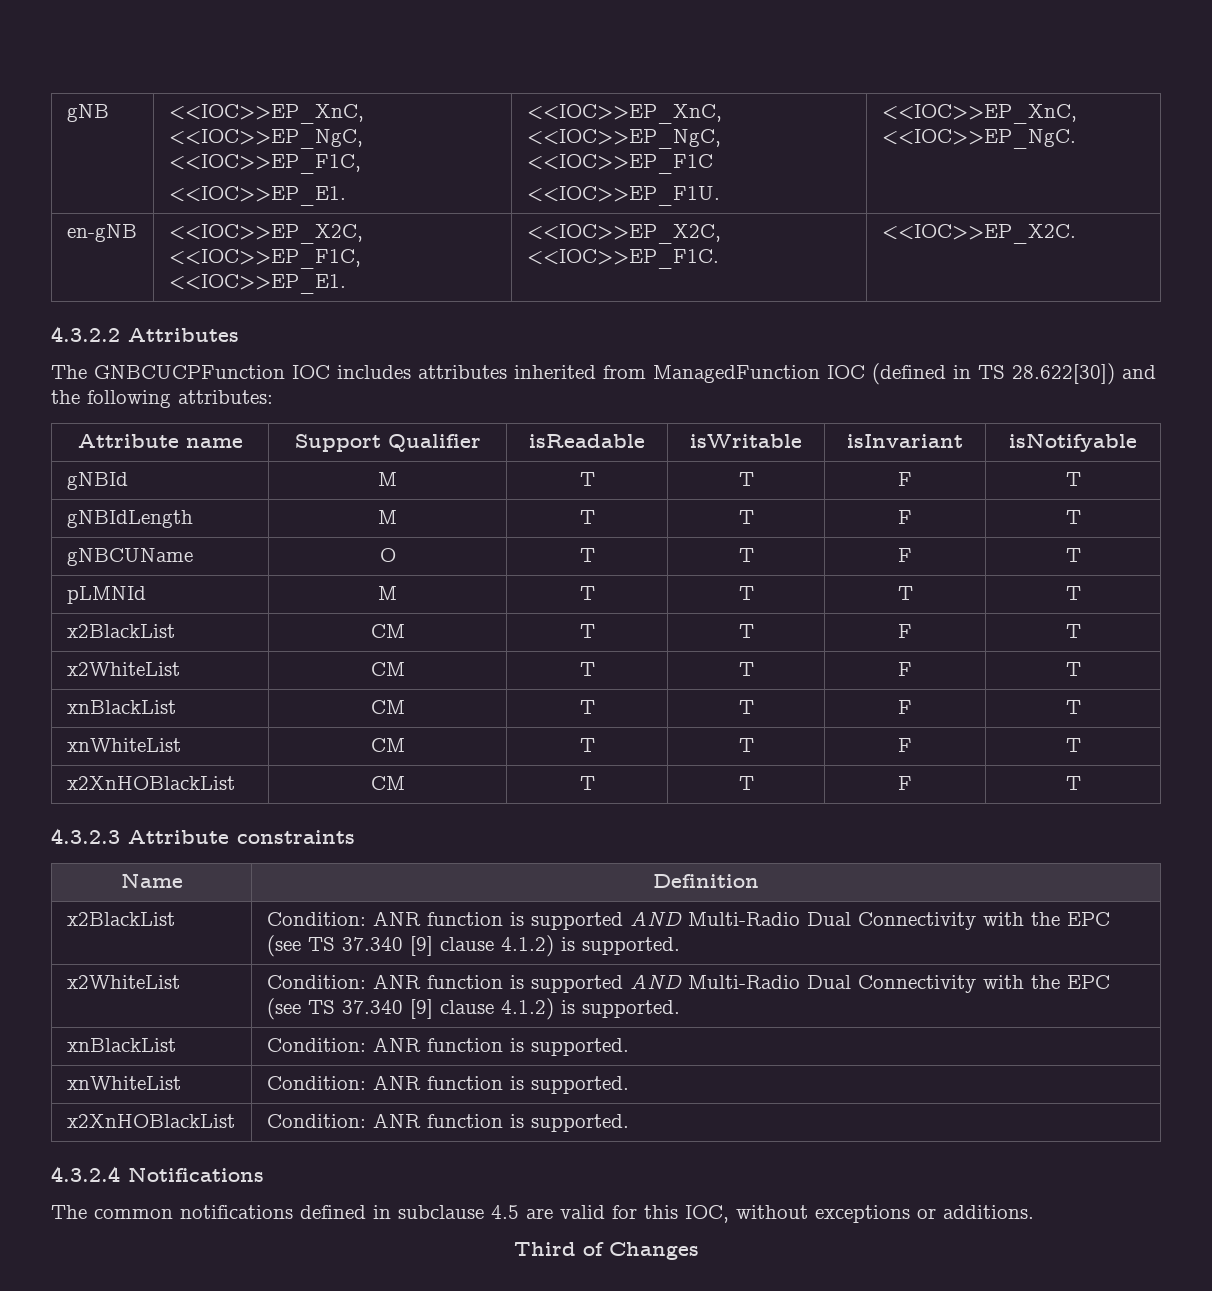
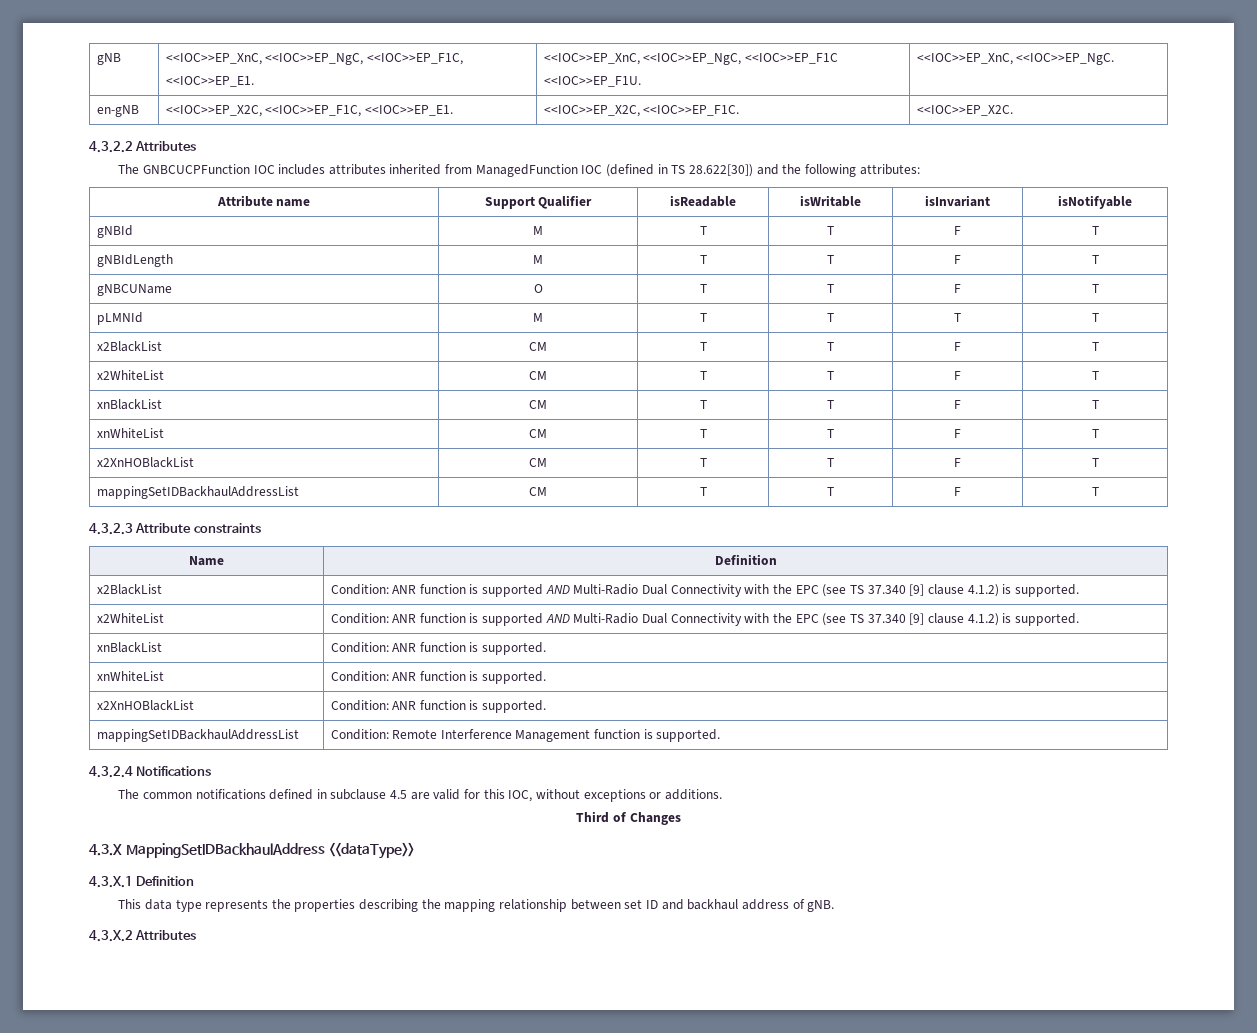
+ mappingSetIDBackhaulAddressList | CM | T | T | F | T
+ mappingSetIDBackhaulAddressList | Condition: Remote Interference Management function is supported.
+ 4.3.X MappingSetIDBackhaulAddress <<dataType>>
+ 4.3.X.1 Definition
+ This data type represents the properties describing the mapping relationship between set ID and backhaul address of gNB.
+ 4.3.X.2 Attributes

